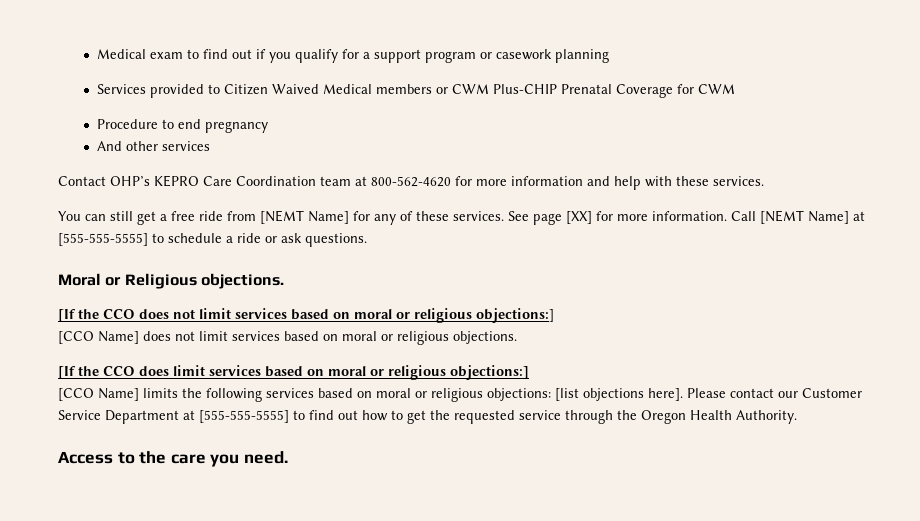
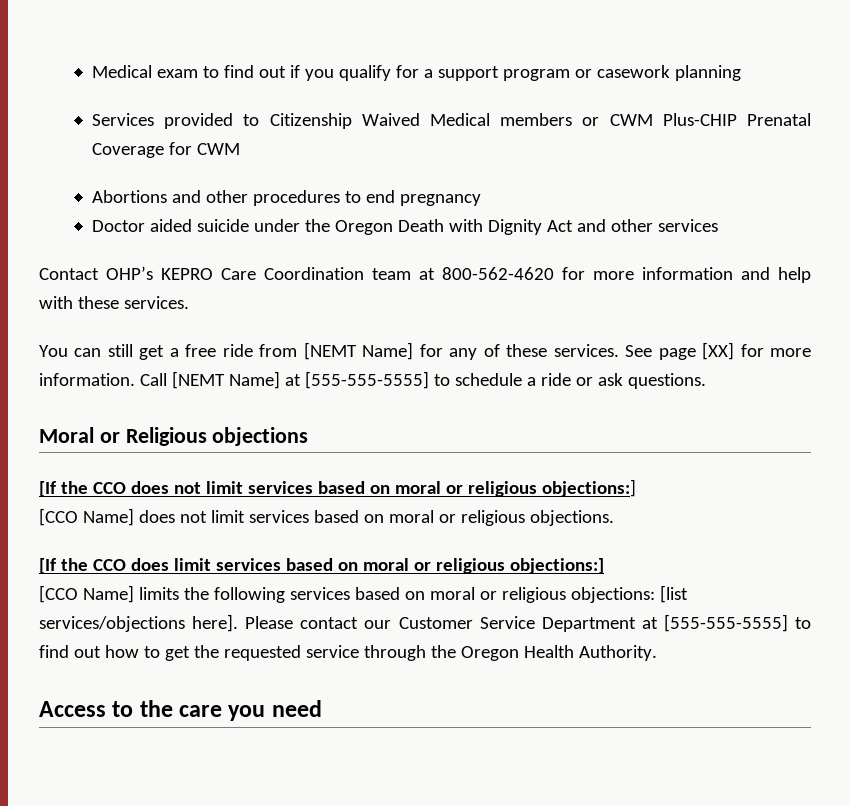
- Services provided to Citizen Waived Medical members or CWM Plus-CHIP Prenatal Coverage for CWM
+ Services provided to Citizenship Waived Medical members or CWM Plus-CHIP Prenatal Coverage for CWM
- Procedure to end pregnancy
+ Abortions and other procedures to end pregnancy
- And other services
+ Doctor aided suicide under the Oregon Death with Dignity Act and other services
- Moral or Religious objections.
+ Moral or Religious objections
- [CCO Name] limits the following services based on moral or religious objections: [list objections here].
+ [CCO Name] limits the following services based on moral or religious objections: [list services/objections here].
- Access to the care you need.
+ Access to the care you need

